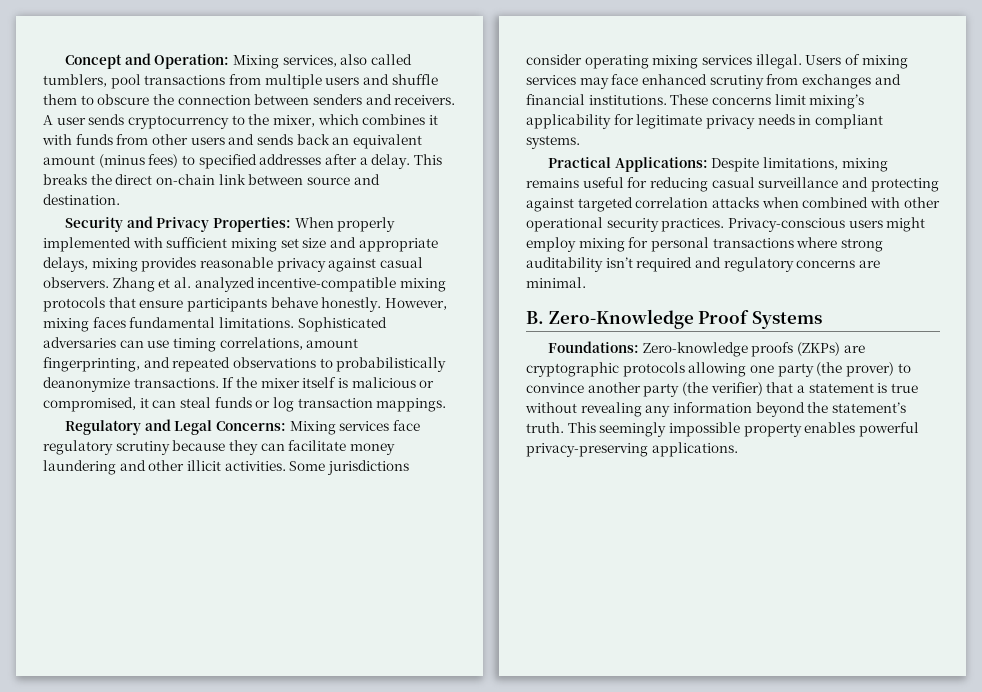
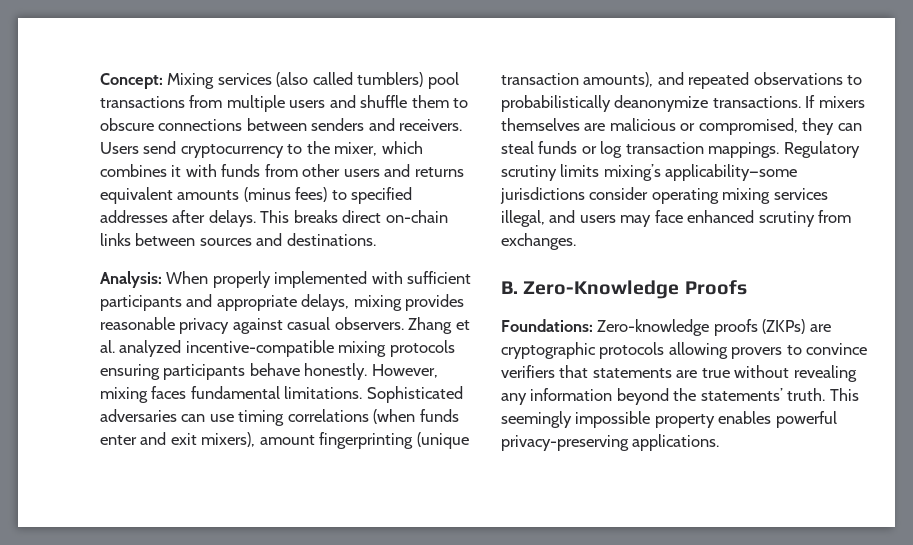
- Concept and Operation: Mixing services, also called tumblers, pool transactions from multiple users and shuffle them to obscure the connection between senders and receivers.
+ Concept: Mixing services (also called tumblers) pool transactions from multiple users and shuffle them to obscure connections between senders and receivers.
- A user sends cryptocurrency to the mixer, which combines it with funds from other users and sends back an equivalent amount (minus fees) to specified addresses after a delay.
+ Users send cryptocurrency to the mixer, which combines it with funds from other users and returns equivalent amounts (minus fees) to specified addresses after delays.
- This breaks the direct on-chain link between source and destination.
- Security and Privacy Properties: When properly implemented with sufficient mixing set size and appropriate delays, mixing provides reasonable privacy against casual observers.
+ This breaks direct on-chain links between sources and destinations.
+ Analysis: When properly implemented with sufficient participants and appropriate delays, mixing provides reasonable privacy against casual observers.
- Zhang et al. analyzed incentive-compatible mixing protocols that ensure participants behave honestly.
+ Zhang et al. analyzed incentive-compatible mixing protocols ensuring participants behave honestly.
- Sophisticated adversaries can use timing correlations, amount fingerprinting, and repeated observations to probabilistically deanonymize transactions.
+ Sophisticated adversaries can use timing correlations (when funds enter and exit mixers), amount fingerprinting (unique transaction amounts), and repeated observations to probabilistically deanonymize transactions.
- If the mixer itself is malicious or compromised, it can steal funds or log transaction mappings.
- Regulatory and Legal Concerns: Mixing services face regulatory scrutiny because they can facilitate money laundering and other illicit activities. Some jurisdictions consider operating mixing services illegal. Users of mixing services may face enhanced scrutiny from exchanges and financial institutions. These concerns limit mixing’s applicability for legitimate privacy needs in compliant systems.
- Practical Applications: Despite limitations, mixing remains useful for reducing casual surveillance and protecting against targeted correlation attacks when combined with other operational security practices. Privacy-conscious users might employ mixing for personal transactions where strong auditability isn’t required and regulatory concerns are minimal.
+ If mixers themselves are malicious or compromised, they can steal funds or log transaction mappings. Regulatory scrutiny limits mixing’s applicability—some jurisdictions consider operating mixing services illegal, and users may face enhanced scrutiny from exchanges.
- B. Zero-Knowledge Proof Systems
+ B. Zero-Knowledge Proofs
- Foundations: Zero-knowledge proofs (ZKPs) are cryptographic protocols allowing one party (the prover) to convince another party (the verifier) that a statement is true without revealing any information beyond the statement’s truth.
+ Foundations: Zero-knowledge proofs (ZKPs) are cryptographic protocols allowing provers to convince verifiers that statements are true without revealing any information beyond the statements’ truth.

